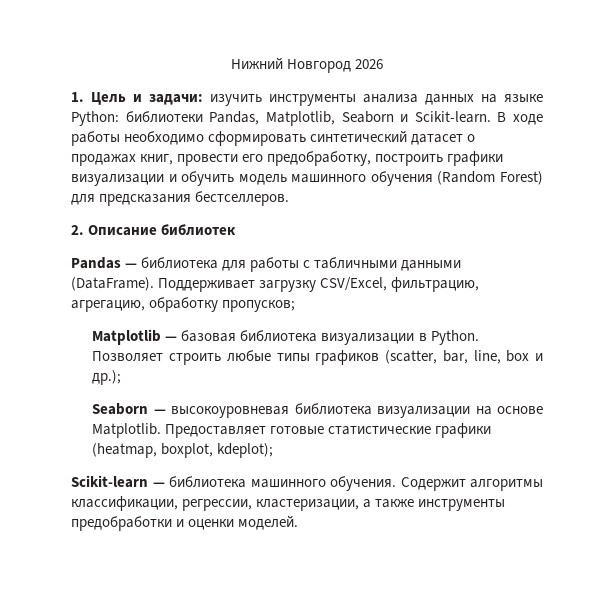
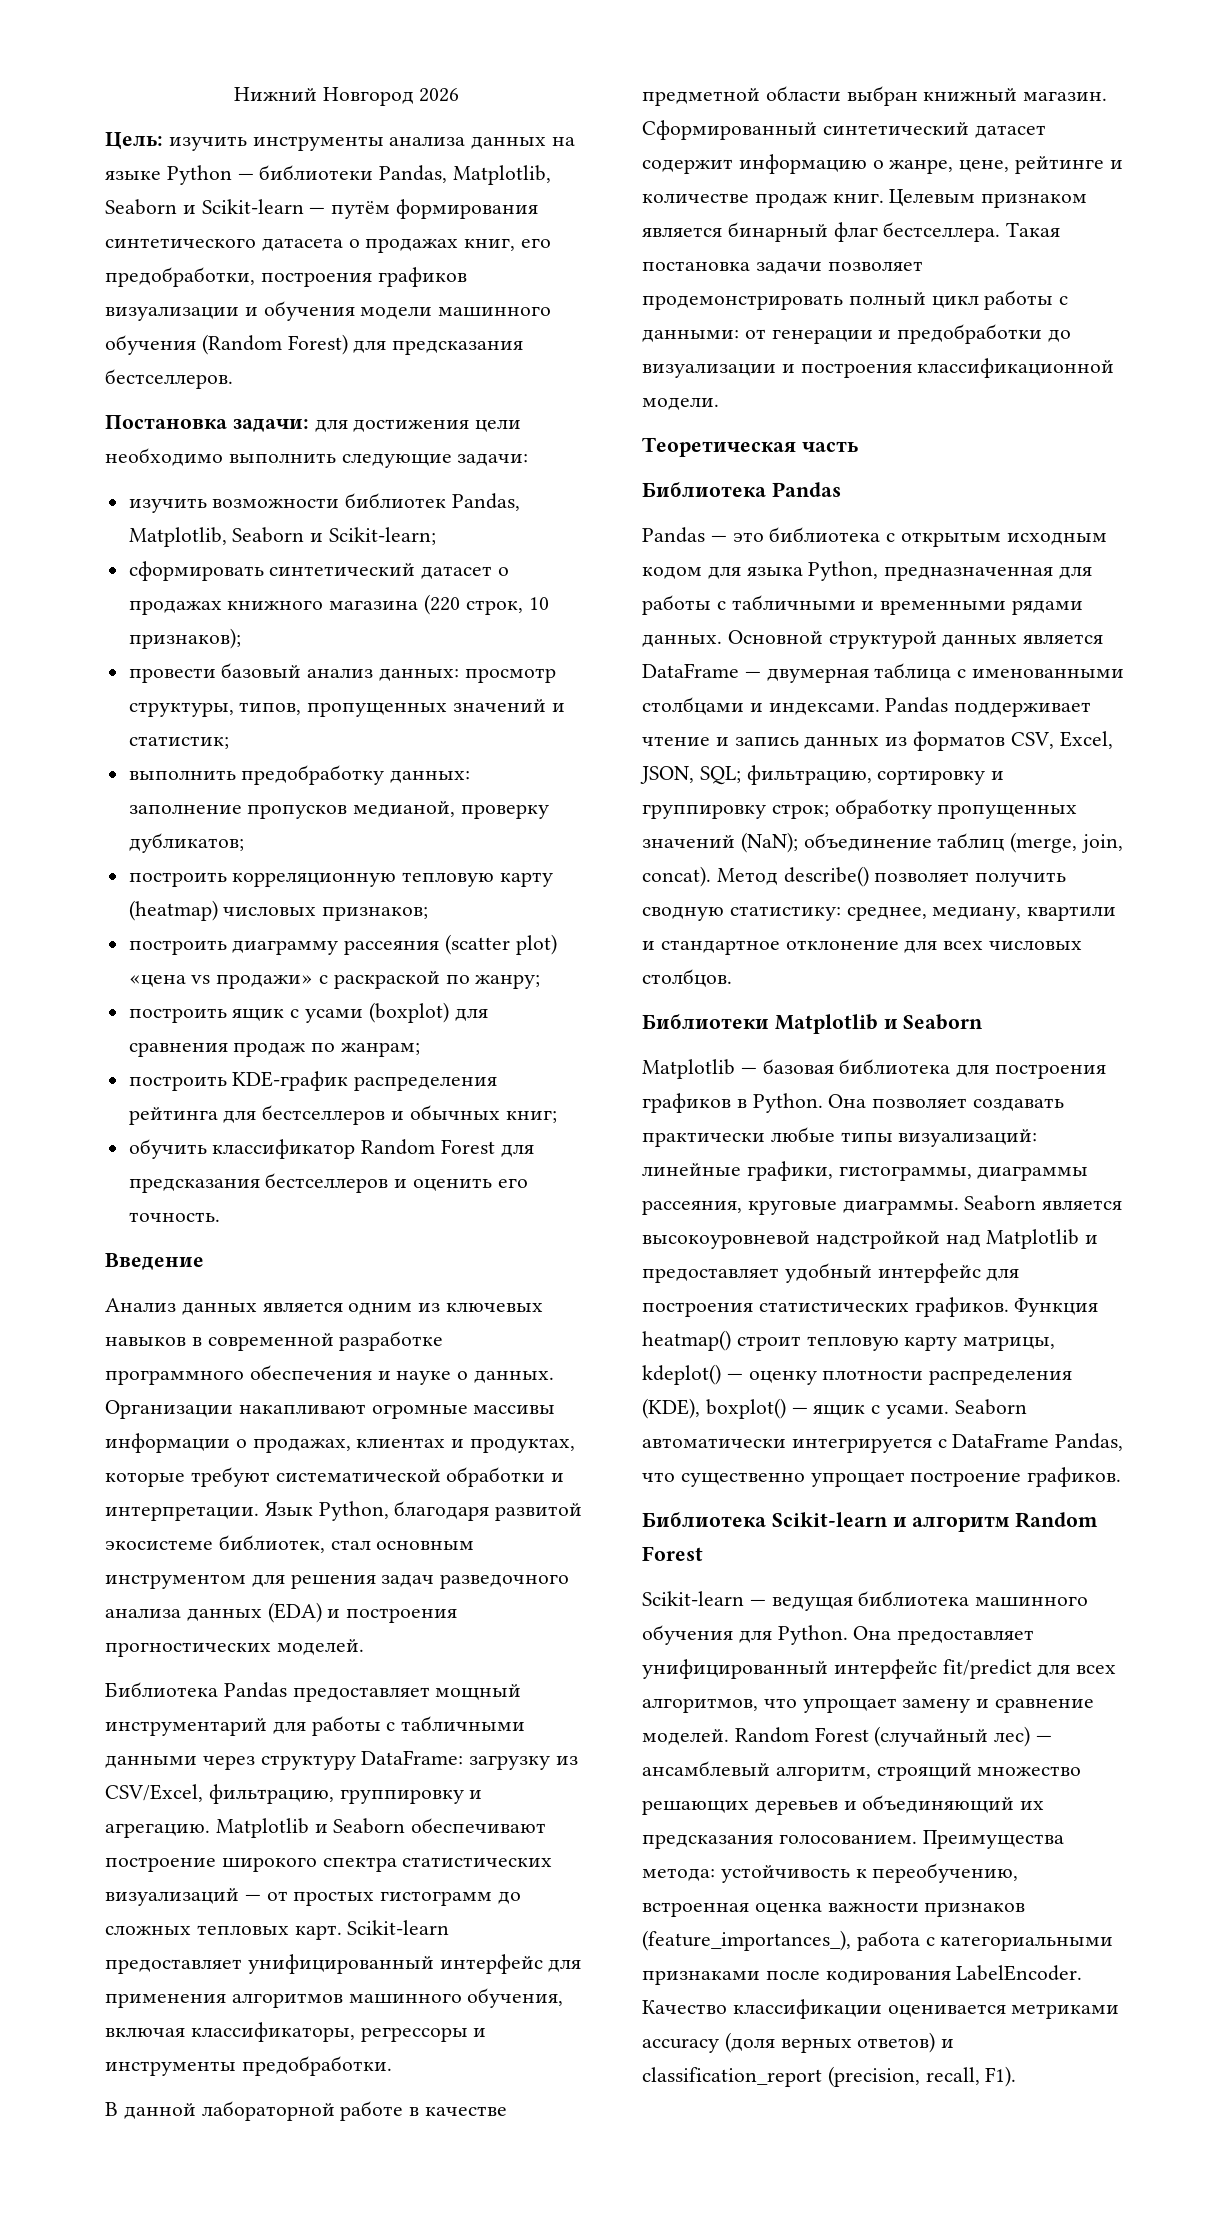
- 1. Цель и задачи: изучить инструменты анализа данных на языке Python: библиотеки Pandas, Matplotlib, Seaborn и Scikit-learn. В ходе работы необходимо сформировать синтетический датасет о продажах книг, провести его предобработку, построить графики визуализации и обучить модель машинного обучения (Random Forest) для предсказания бестселлеров.
+ Цель: изучить инструменты анализа данных на языке Python — библиотеки Pandas, Matplotlib, Seaborn и Scikit-learn — путём формирования синтетического датасета о продажах книг, его предобработки, построения графиков визуализации и обучения модели машинного обучения (Random Forest) для предсказания бестселлеров.
- 2. Описание библиотек
- Pandas — библиотека для работы с табличными данными (DataFrame). Поддерживает загрузку CSV/Excel, фильтрацию, агрегацию, обработку пропусков;
- Matplotlib — базовая библиотека визуализации в Python. Позволяет строить любые типы графиков (scatter, bar, line, box и др.);
- Seaborn — высокоуровневая библиотека визуализации на основе Matplotlib. Предоставляет готовые статистические графики (heatmap, boxplot, kdeplot);
- Scikit-learn — библиотека машинного обучения. Содержит алгоритмы классификации, регрессии, кластеризации, а также инструменты предобработки и оценки моделей.
+ Постановка задачи: для достижения цели необходимо выполнить следующие задачи:
+ изучить возможности библиотек Pandas, Matplotlib, Seaborn и Scikit-learn;
+ сформировать синтетический датасет о продажах книжного магазина (220 строк, 10 признаков);
+ провести базовый анализ данных: просмотр структуры, типов, пропущенных значений и статистик;
+ выполнить предобработку данных: заполнение пропусков медианой, проверку дубликатов;
+ построить корреляционную тепловую карту (heatmap) числовых признаков;
+ построить диаграмму рассеяния (scatter plot) «цена vs продажи» с раскраской по жанру;
+ построить ящик с усами (boxplot) для сравнения продаж по жанрам;
+ построить KDE-график распределения рейтинга для бестселлеров и обычных книг;
+ обучить классификатор Random Forest для предсказания бестселлеров и оценить его точность.
+ Введение
+ Анализ данных является одним из ключевых навыков в современной разработке программного обеспечения и науке о данных. Организации накапливают огромные массивы информации о продажах, клиентах и продуктах, которые требуют систематической обработки и интерпретации. Язык Python, благодаря развитой экосистеме библиотек, стал основным инструментом для решения задач разведочного анализа данных (EDA) и построения прогностических моделей.
+ Библиотека Pandas предоставляет мощный инструментарий для работы с табличными данными через структуру DataFrame: загрузку из CSV/Excel, фильтрацию, группировку и агрегацию. Matplotlib и Seaborn обеспечивают построение широкого спектра статистических визуализаций — от простых гистограмм до сложных тепловых карт. Scikit-learn предоставляет унифицированный интерфейс для применения алгоритмов машинного обучения, включая классификаторы, регрессоры и инструменты предобработки.
+ В данной лабораторной работе в качестве предметной области выбран книжный магазин. Сформированный синтетический датасет содержит информацию о жанре, цене, рейтинге и количестве продаж книг. Целевым признаком является бинарный флаг бестселлера. Такая постановка задачи позволяет продемонстрировать полный цикл работы с данными: от генерации и предобработки до визуализации и построения классификационной модели.
+ Теоретическая часть
+ Библиотека Pandas
+ Pandas — это библиотека с открытым исходным кодом для языка Python, предназначенная для работы с табличными и временными рядами данных. Основной структурой данных является DataFrame — двумерная таблица с именованными столбцами и индексами. Pandas поддерживает чтение и запись данных из форматов CSV, Excel, JSON, SQL; фильтрацию, сортировку и группировку строк; обработку пропущенных значений (NaN); объединение таблиц (merge, join, concat). Метод describe() позволяет получить сводную статистику: среднее, медиану, квартили и стандартное отклонение для всех числовых столбцов.
+ Библиотеки Matplotlib и Seaborn
+ Matplotlib — базовая библиотека для построения графиков в Python. Она позволяет создавать практически любые типы визуализаций: линейные графики, гистограммы, диаграммы рассеяния, круговые диаграммы. Seaborn является высокоуровневой надстройкой над Matplotlib и предоставляет удобный интерфейс для построения статистических графиков. Функция heatmap() строит тепловую карту матрицы, kdeplot() — оценку плотности распределения (KDE), boxplot() — ящик с усами. Seaborn автоматически интегрируется с DataFrame Pandas, что существенно упрощает построение графиков.
+ Библиотека Scikit-learn и алгоритм Random Forest
+ Scikit-learn — ведущая библиотека машинного обучения для Python. Она предоставляет унифицированный интерфейс fit/predict для всех алгоритмов, что упрощает замену и сравнение моделей. Random Forest (случайный лес) — ансамблевый алгоритм, строящий множество решающих деревьев и объединяющий их предсказания голосованием. Преимущества метода: устойчивость к переобучению, встроенная оценка важности признаков (feature_importances_), работа с категориальными признаками после кодирования LabelEncoder. Качество классификации оценивается метриками accuracy (доля верных ответов) и classification_report (precision, recall, F1).

